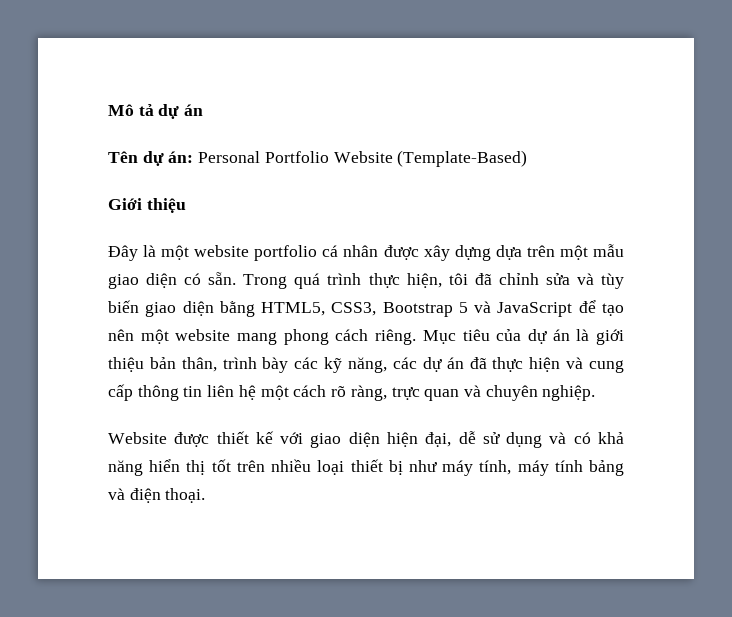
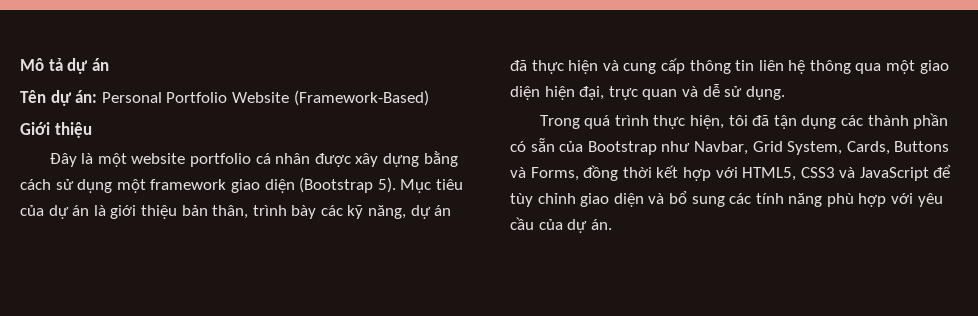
- Tên dự án: Personal Portfolio Website (Template-Based)
+ Tên dự án: Personal Portfolio Website (Framework-Based)
- Đây là một website portfolio cá nhân được xây dựng dựa trên một mẫu giao diện có sẵn. Trong quá trình thực hiện, tôi đã chỉnh sửa và tùy biến giao diện bằng HTML5, CSS3, Bootstrap 5 và JavaScript để tạo nên một website mang phong cách riêng.
+ Đây là một website portfolio cá nhân được xây dựng bằng cách sử dụng một framework giao diện (Bootstrap 5).
- Mục tiêu của dự án là giới thiệu bản thân, trình bày các kỹ năng, các dự án đã thực hiện và cung cấp thông tin liên hệ một cách rõ ràng, trực quan và chuyên nghiệp.
- Website được thiết kế với giao diện hiện đại, dễ sử dụng và có khả năng hiển thị tốt trên nhiều loại thiết bị như máy tính, máy tính bảng và điện thoại.
+ Mục tiêu của dự án là giới thiệu bản thân, trình bày các kỹ năng, dự án đã thực hiện và cung cấp thông tin liên hệ thông qua một giao diện hiện đại, trực quan và dễ sử dụng.
+ Trong quá trình thực hiện, tôi đã tận dụng các thành phần có sẵn của Bootstrap như Navbar, Grid System, Cards, Buttons và Forms, đồng thời kết hợp với HTML5, CSS3 và JavaScript để tùy chỉnh giao diện và bổ sung các tính năng phù hợp với yêu cầu của dự án.

